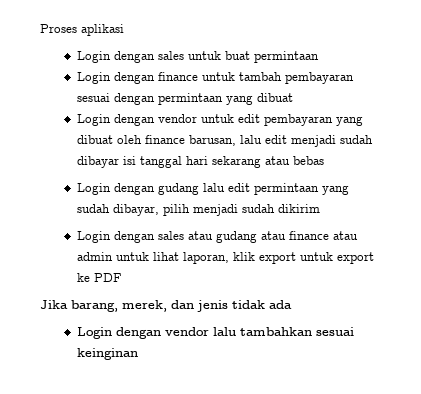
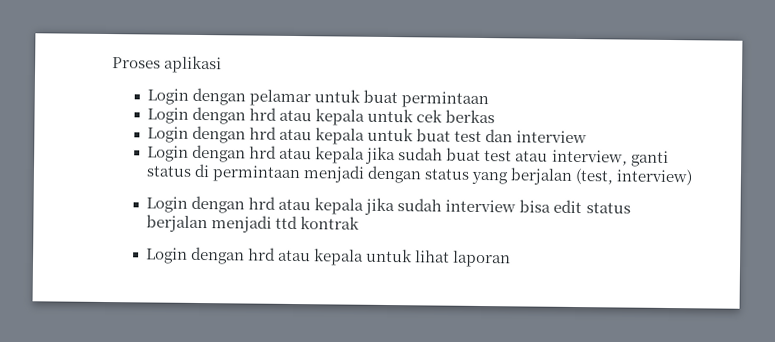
- Login dengan sales untuk buat permintaan
+ Login dengan pelamar untuk buat permintaan
- Login dengan finance untuk tambah pembayaran sesuai dengan permintaan yang dibuat
- Login dengan vendor untuk edit pembayaran yang dibuat oleh finance barusan, lalu edit menjadi sudah dibayar isi tanggal hari sekarang atau bebas
- Login dengan gudang lalu edit permintaan yang sudah dibayar, pilih menjadi sudah dikirim
- Login dengan sales atau gudang atau finance atau admin untuk lihat laporan, klik export untuk export ke PDF
- Jika barang, merek, dan jenis tidak ada
- Login dengan vendor lalu tambahkan sesuai keinginan
+ Login dengan hrd atau kepala untuk cek berkas
+ Login dengan hrd atau kepala untuk buat test dan interview
+ Login dengan hrd atau kepala jika sudah buat test atau interview, ganti status di permintaan menjadi dengan status yang berjalan (test, interview)
+ Login dengan hrd atau kepala jika sudah interview bisa edit status berjalan menjadi ttd kontrak
+ Login dengan hrd atau kepala untuk lihat laporan

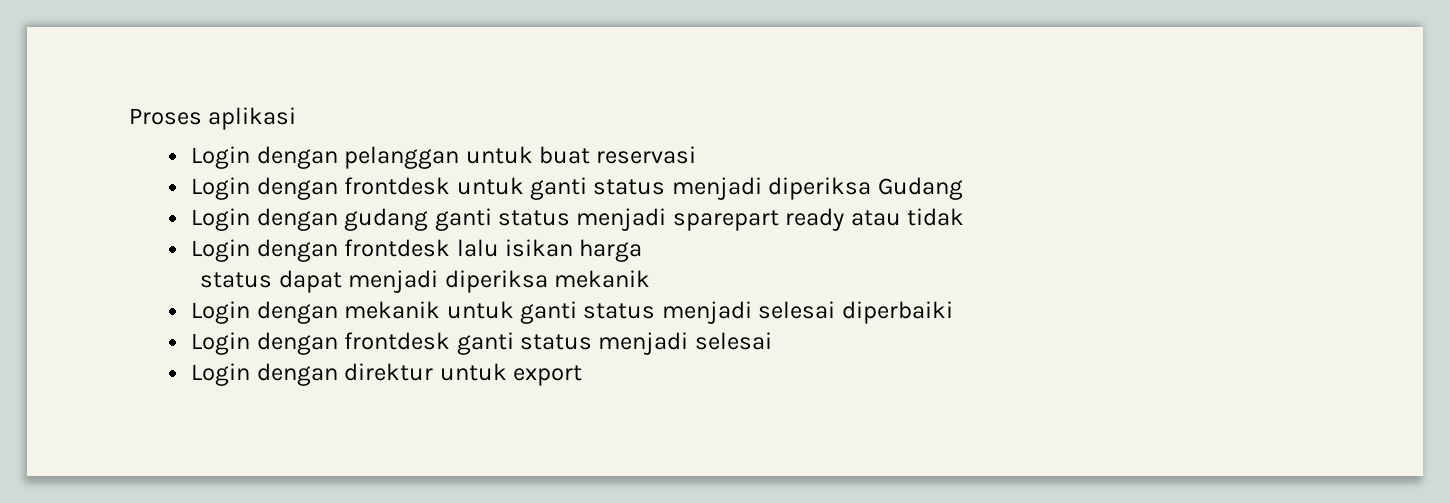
- Login dengan pelamar untuk buat permintaan
- Login dengan hrd atau kepala untuk cek berkas
- Login dengan hrd atau kepala untuk buat test dan interview
- Login dengan hrd atau kepala jika sudah buat test atau interview, ganti status di permintaan menjadi dengan status yang berjalan (test, interview)
- Login dengan hrd atau kepala jika sudah interview bisa edit status berjalan menjadi ttd kontrak
- Login dengan hrd atau kepala untuk lihat laporan
+ Login dengan pelanggan untuk buat reservasi
+ Login dengan frontdesk untuk ganti status menjadi diperiksa Gudang
+ Login dengan gudang ganti status menjadi sparepart ready atau tidak
+ Login dengan frontdesk lalu isikan harga
+ status dapat menjadi diperiksa mekanik
+ Login dengan mekanik untuk ganti status menjadi selesai diperbaiki
+ Login dengan frontdesk ganti status menjadi selesai
+ Login dengan direktur untuk export

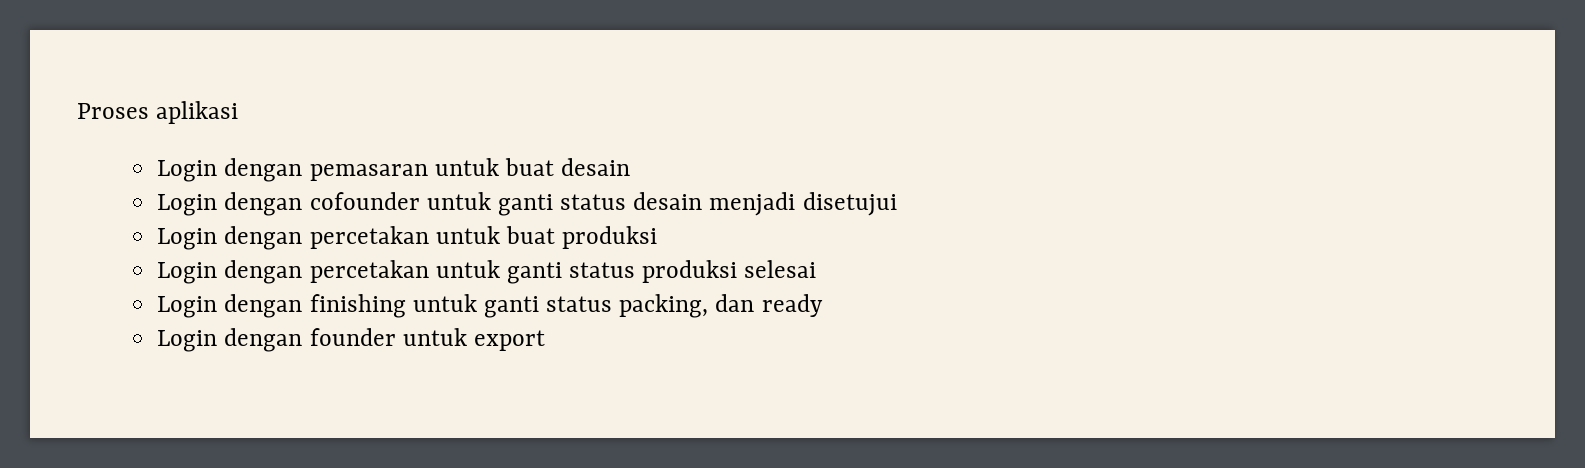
- Login dengan pelanggan untuk buat reservasi
- Login dengan frontdesk untuk ganti status menjadi diperiksa Gudang
- Login dengan gudang ganti status menjadi sparepart ready atau tidak
- Login dengan frontdesk lalu isikan harga
- status dapat menjadi diperiksa mekanik
- Login dengan mekanik untuk ganti status menjadi selesai diperbaiki
- Login dengan frontdesk ganti status menjadi selesai
- Login dengan direktur untuk export
+ Login dengan pemasaran untuk buat desain
+ Login dengan cofounder untuk ganti status desain menjadi disetujui
+ Login dengan percetakan untuk buat produksi
+ Login dengan percetakan untuk ganti status produksi selesai
+ Login dengan finishing untuk ganti status packing, dan ready
+ Login dengan founder untuk export

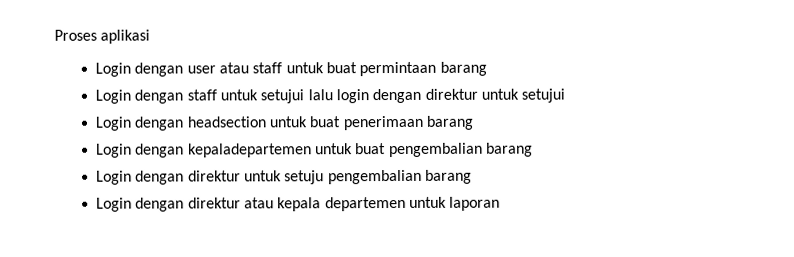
- Login dengan pemasaran untuk buat desain
- Login dengan cofounder untuk ganti status desain menjadi disetujui
- Login dengan percetakan untuk buat produksi
- Login dengan percetakan untuk ganti status produksi selesai
- Login dengan finishing untuk ganti status packing, dan ready
- Login dengan founder untuk export
+ Login dengan user atau staff untuk buat permintaan barang
+ Login dengan staff untuk setujui lalu login dengan direktur untuk setujui
+ Login dengan headsection untuk buat penerimaan barang
+ Login dengan kepaladepartemen untuk buat pengembalian barang
+ Login dengan direktur untuk setuju pengembalian barang
+ Login dengan direktur atau kepala departemen untuk laporan

